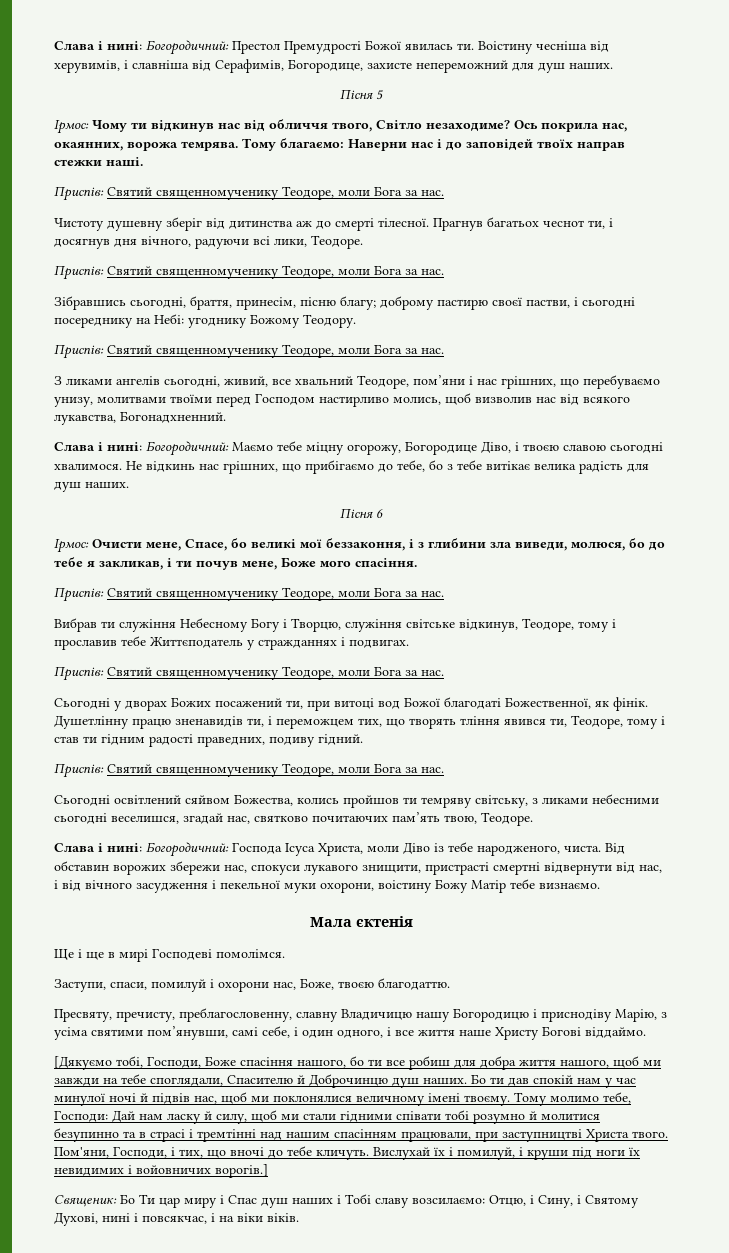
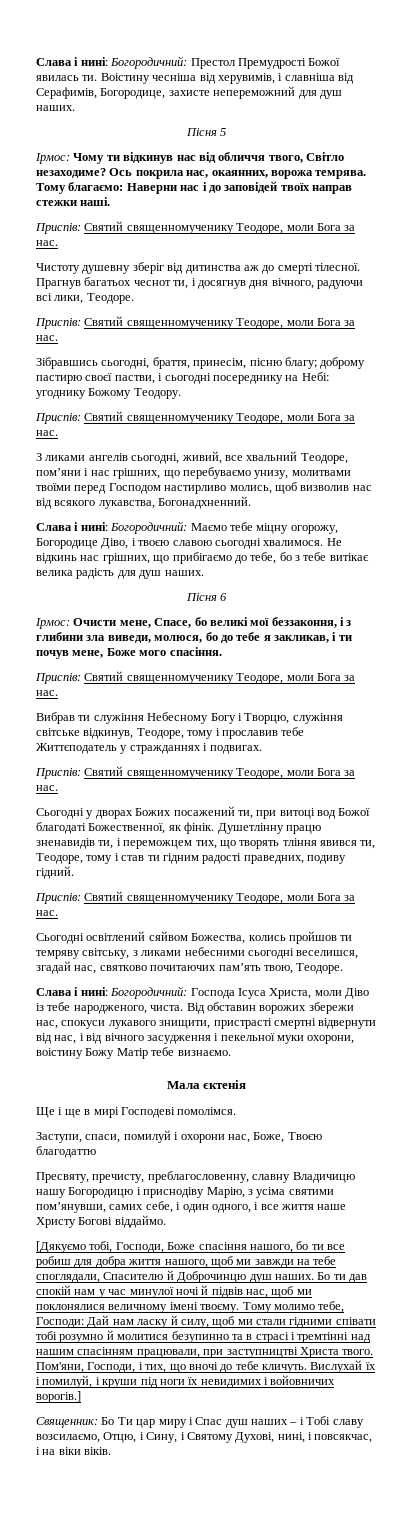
- Заступи, спаси, помилуй і охорони нас, Боже, твоєю благодаттю.
+ Заступи, спаси, помилуй і охорони нас, Боже, Твоєю благодаттю
- Пресвяту, пречисту, преблагословенну, славну Владичицю нашу Богородицю і приснодіву Марію, з усіма святими пом’янувши, самі себе, і один одного, і все життя наше Христу Богові віддаймо.
+ Пресвяту, пречисту, преблагословенну, славну Владичицю нашу Богородицю і приснодіву Марію, з усіма святими пом’янувши, самих себе, і один одного, і все життя наше Христу Богові віддаймо.
- Священик: Бо Ти цар миру і Спас душ наших і Тобі славу возсилаємо: Отцю, і Сину, і Святому Духові, нині і повсякчас, і на віки віків.
+ Священник: Бо Ти цар миру і Спас душ наших – і Тобі славу возсилаємо, Отцю, і Сину, і Святому Духові, нині, і повсякчас, і на віки віків.

